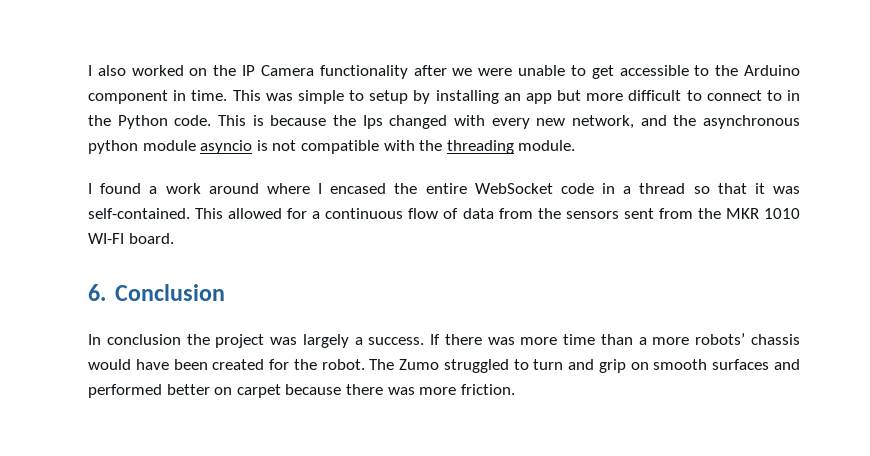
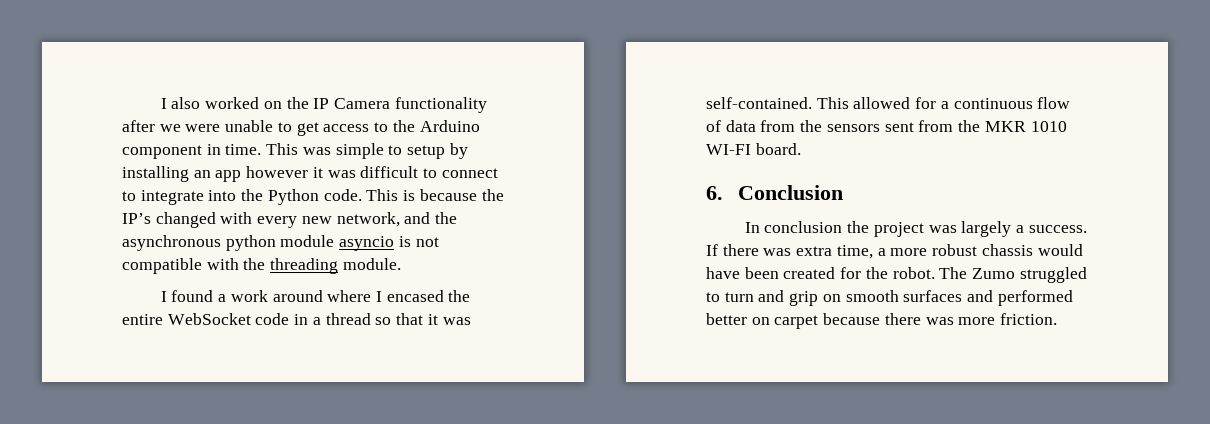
- I also worked on the IP Camera functionality after we were unable to get accessible to the Arduino component in time.
+ I also worked on the IP Camera functionality after we were unable to get access to the Arduino component in time.
- This was simple to setup by installing an app but more difficult to connect to in the Python code.
+ This was simple to setup by installing an app however it was difficult to connect to integrate into the Python code.
- This is because the Ips changed with every new network, and the asynchronous python module asyncio is not compatible with the threading module.
+ This is because the IP’s changed with every new network, and the asynchronous python module asyncio is not compatible with the threading module.
- If there was more time than a more robots’ chassis would have been created for the robot.
+ If there was extra time, a more robust chassis would have been created for the robot.

